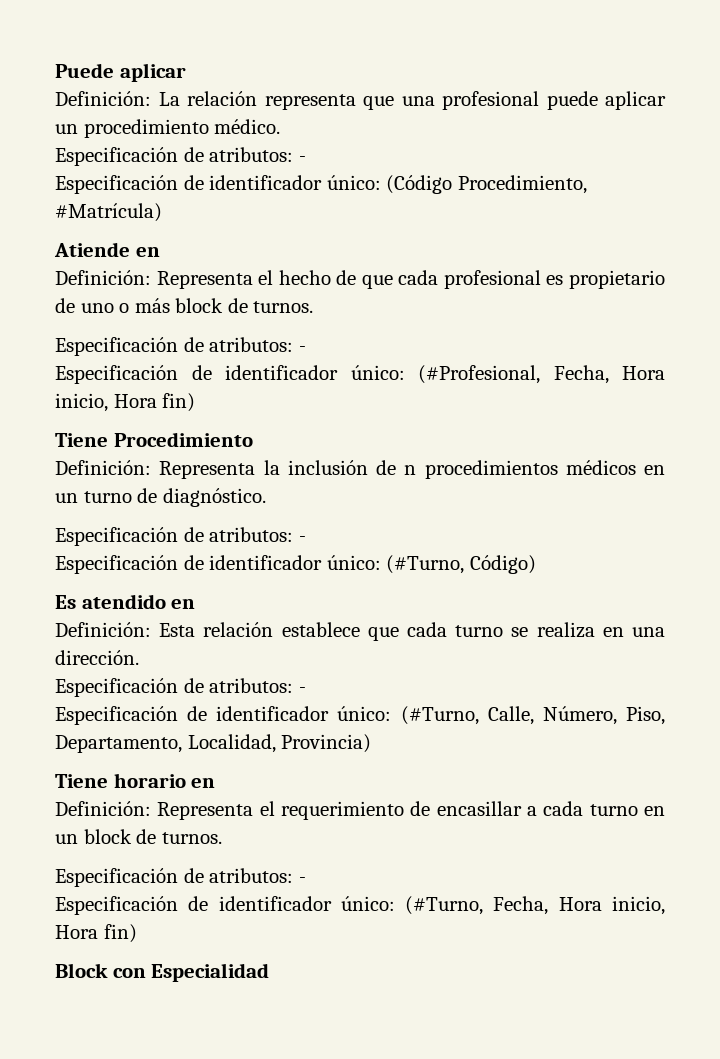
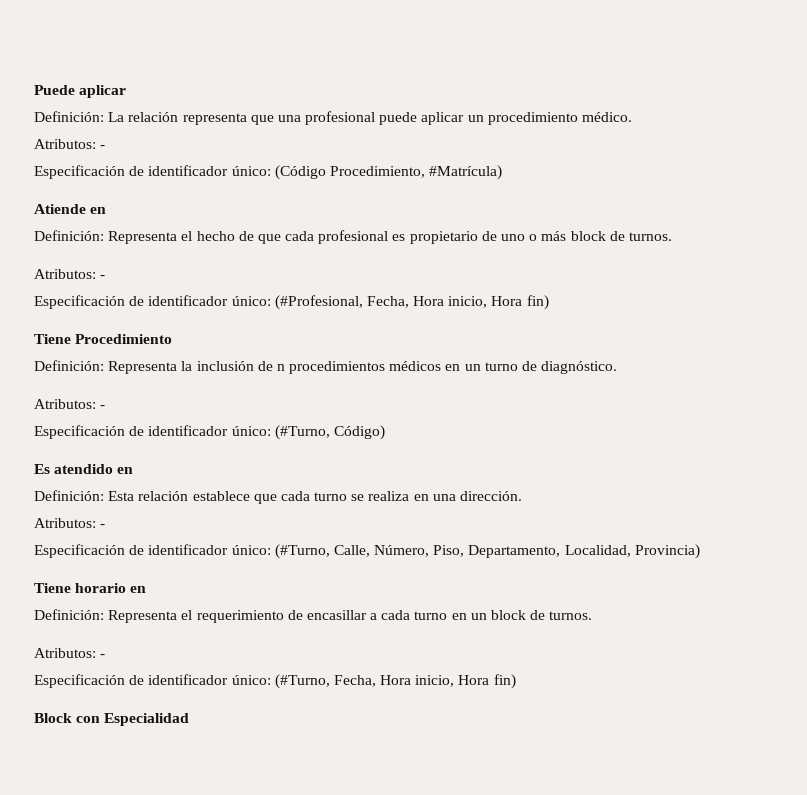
  Definición: La relación representa que una profesional puede aplicar un procedimiento médico.
- Especificación de atributos: -
+ Atributos: -
  Definición: Representa el hecho de que cada profesional es propietario de uno o más block de turnos.
- Especificación de atributos: -
+ Atributos: -
  Definición: Representa la inclusión de n procedimientos médicos en un turno de diagnóstico.
- Especificación de atributos: -
+ Atributos: -
  Definición: Esta relación establece que cada turno se realiza en una dirección.
- Especificación de atributos: -
+ Atributos: -
  Definición: Representa el requerimiento de encasillar a cada turno en un block de turnos.
- Especificación de atributos: -
+ Atributos: -

